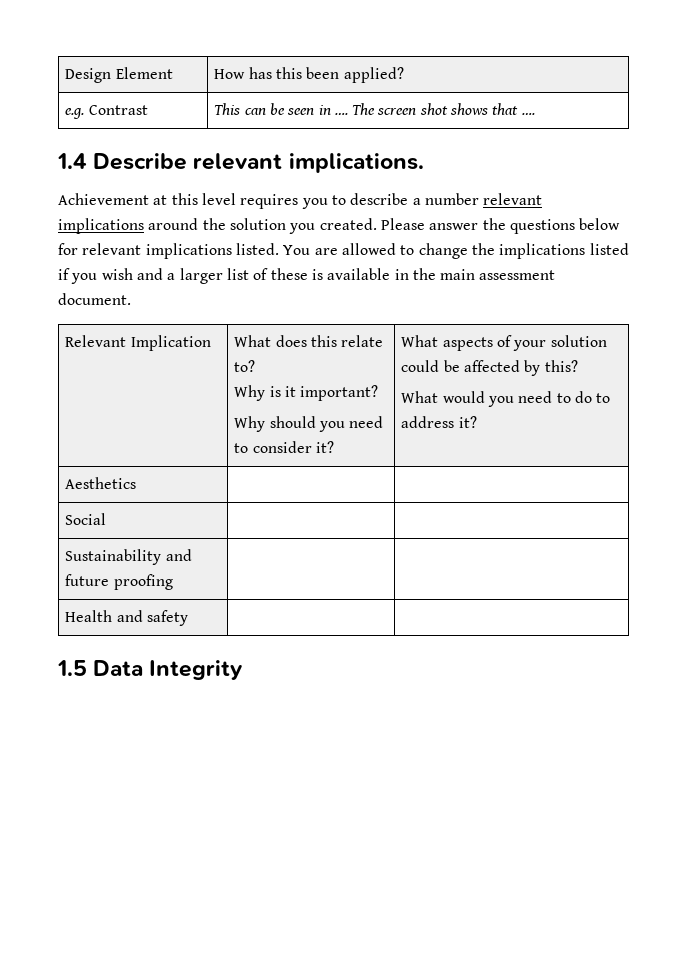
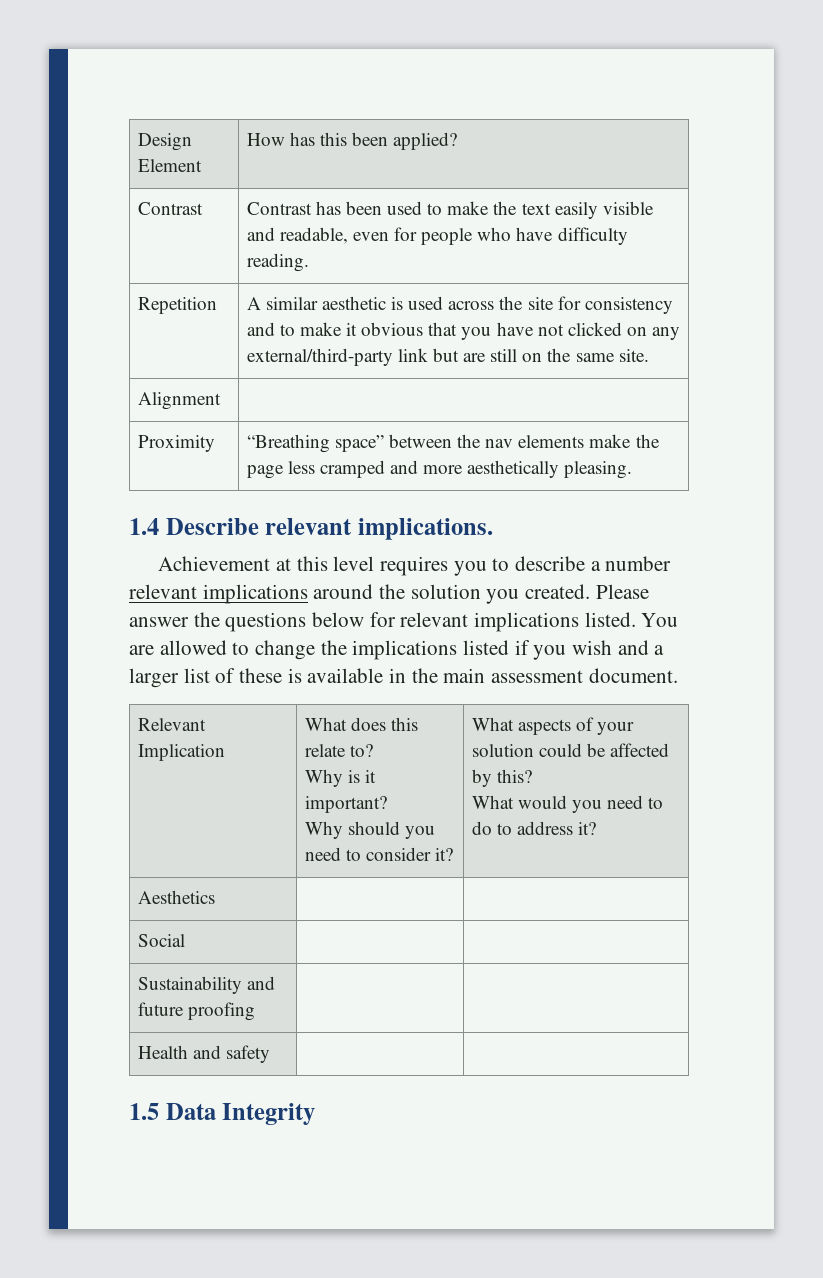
- e.g. Contrast | This can be seen in …. The screen shot shows that ….
+ Contrast | Contrast has been used to make the text easily visible and readable, even for people who have difficulty reading.
+ Repetition | A similar aesthetic is used across the site for consistency and to make it obvious that you have not clicked on any external/third-party link but are still on the same site.
+ Alignment |
+ Proximity | “Breathing space” between the nav elements make the page less cramped and more aesthetically pleasing.

